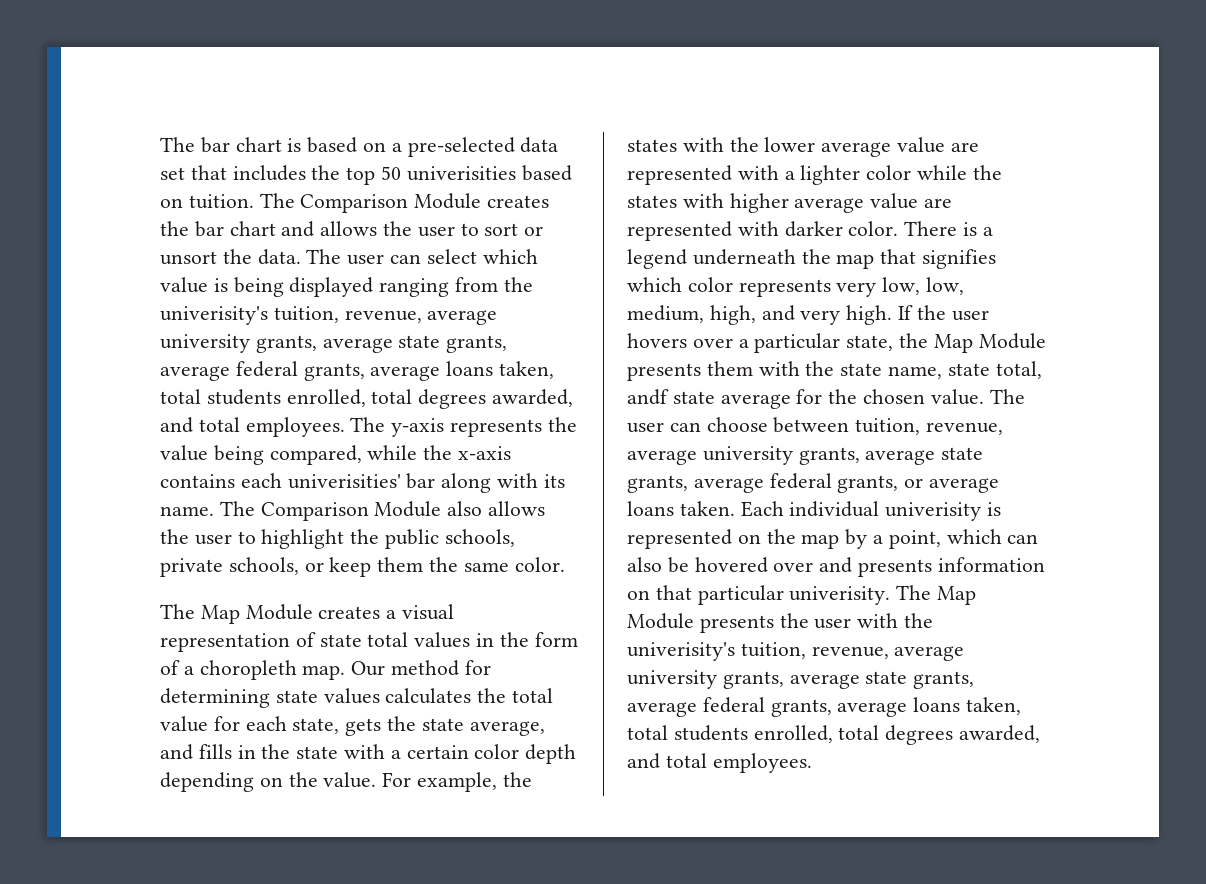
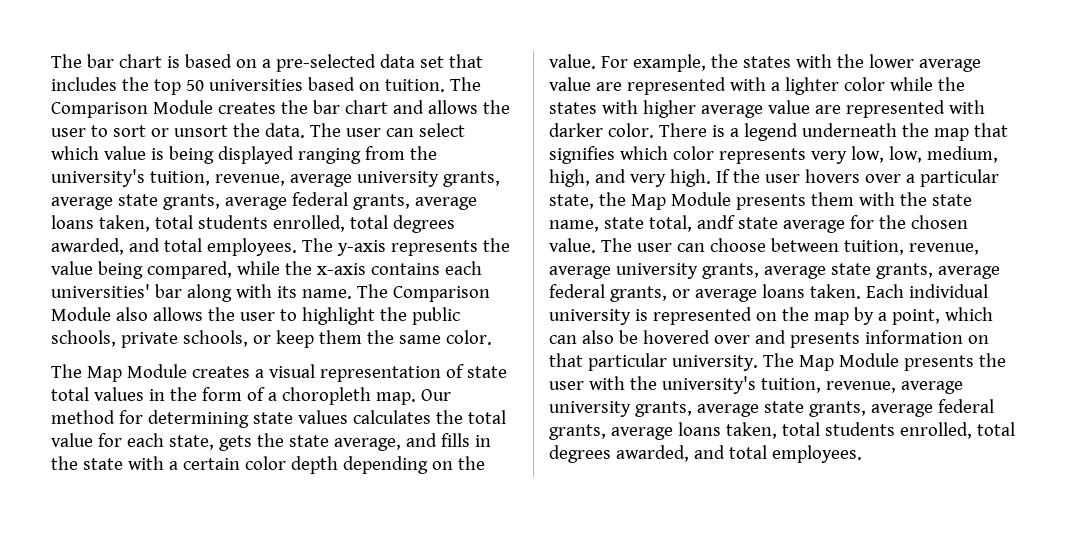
- The bar chart is based on a pre-selected data set that includes the top 50 univerisities based on tuition.
+ The bar chart is based on a pre-selected data set that includes the top 50 universities based on tuition.
- The user can select which value is being displayed ranging from the univerisity's tuition, revenue, average university grants, average state grants, average federal grants, average loans taken, total students enrolled, total degrees awarded, and total employees.
+ The user can select which value is being displayed ranging from the university's tuition, revenue, average university grants, average state grants, average federal grants, average loans taken, total students enrolled, total degrees awarded, and total employees.
- The y-axis represents the value being compared, while the x-axis contains each univerisities' bar along with its name.
+ The y-axis represents the value being compared, while the x-axis contains each universities' bar along with its name.
- Each individual univerisity is represented on the map by a point, which can also be hovered over and presents information on that particular univerisity.
+ Each individual university is represented on the map by a point, which can also be hovered over and presents information on that particular university.
- The Map Module presents the user with the univerisity's tuition, revenue, average university grants, average state grants, average federal grants, average loans taken, total students enrolled, total degrees awarded, and total employees.
+ The Map Module presents the user with the university's tuition, revenue, average university grants, average state grants, average federal grants, average loans taken, total students enrolled, total degrees awarded, and total employees.

